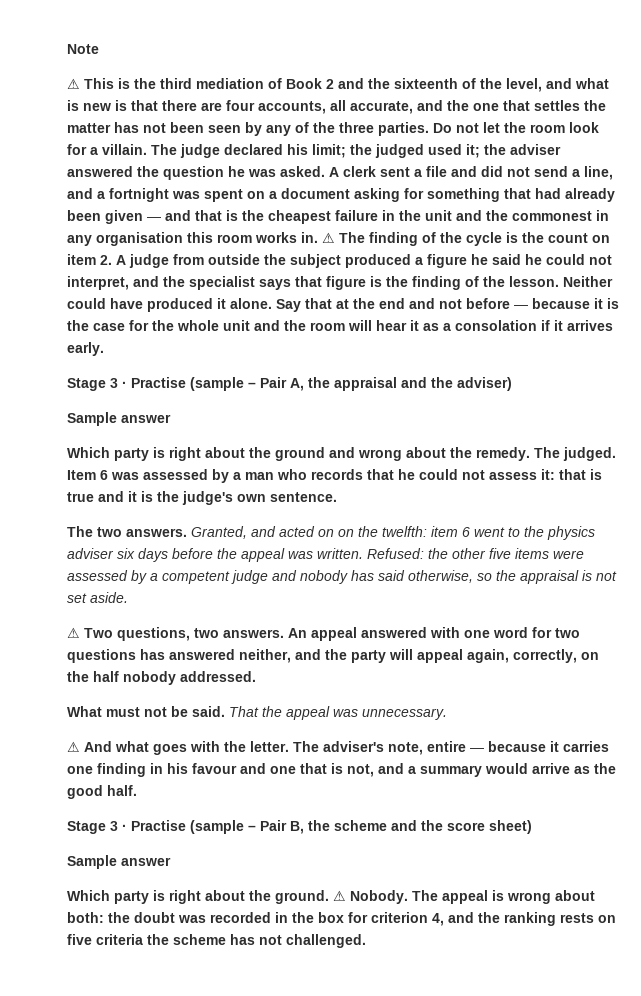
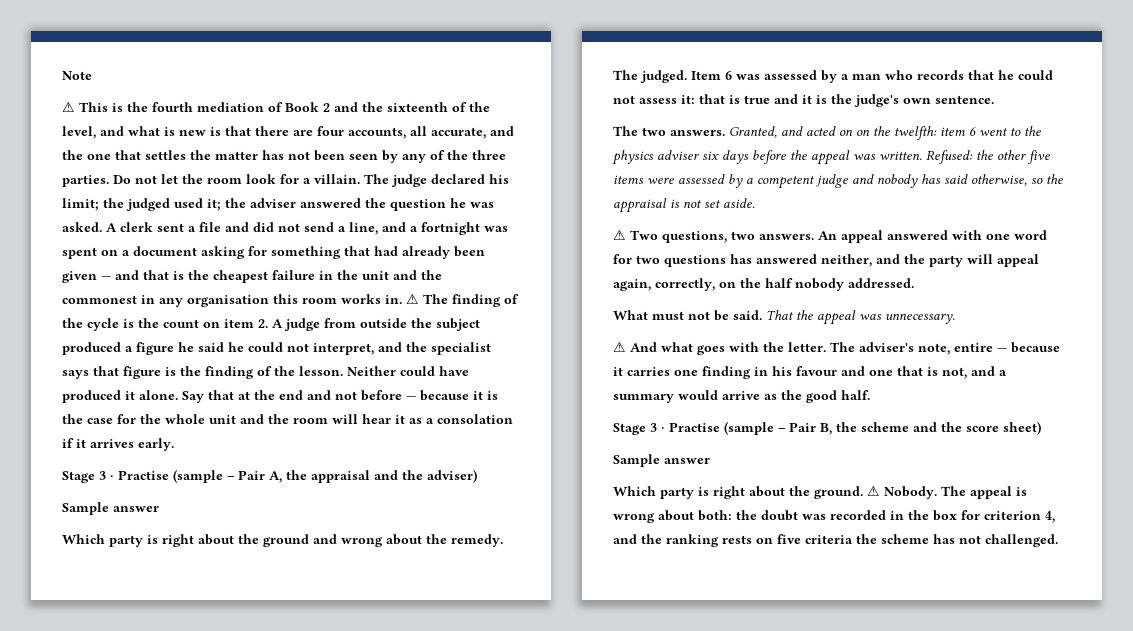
- ⚠ This is the third mediation of Book 2 and the sixteenth of the level, and what is new is that there are four accounts, all accurate, and the one that settles the matter has not been seen by any of the three parties.
+ ⚠ This is the fourth mediation of Book 2 and the sixteenth of the level, and what is new is that there are four accounts, all accurate, and the one that settles the matter has not been seen by any of the three parties.

